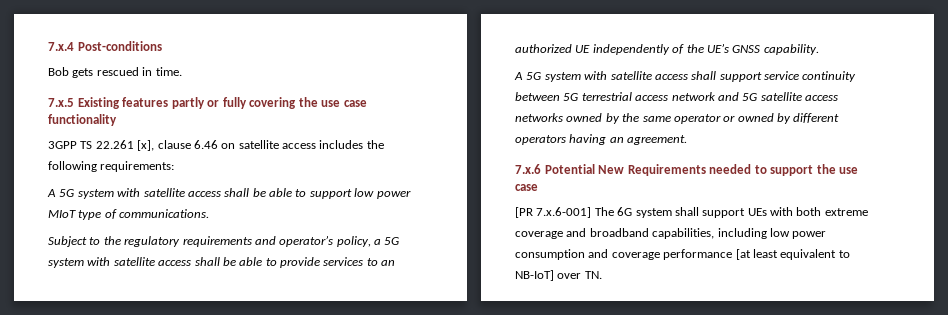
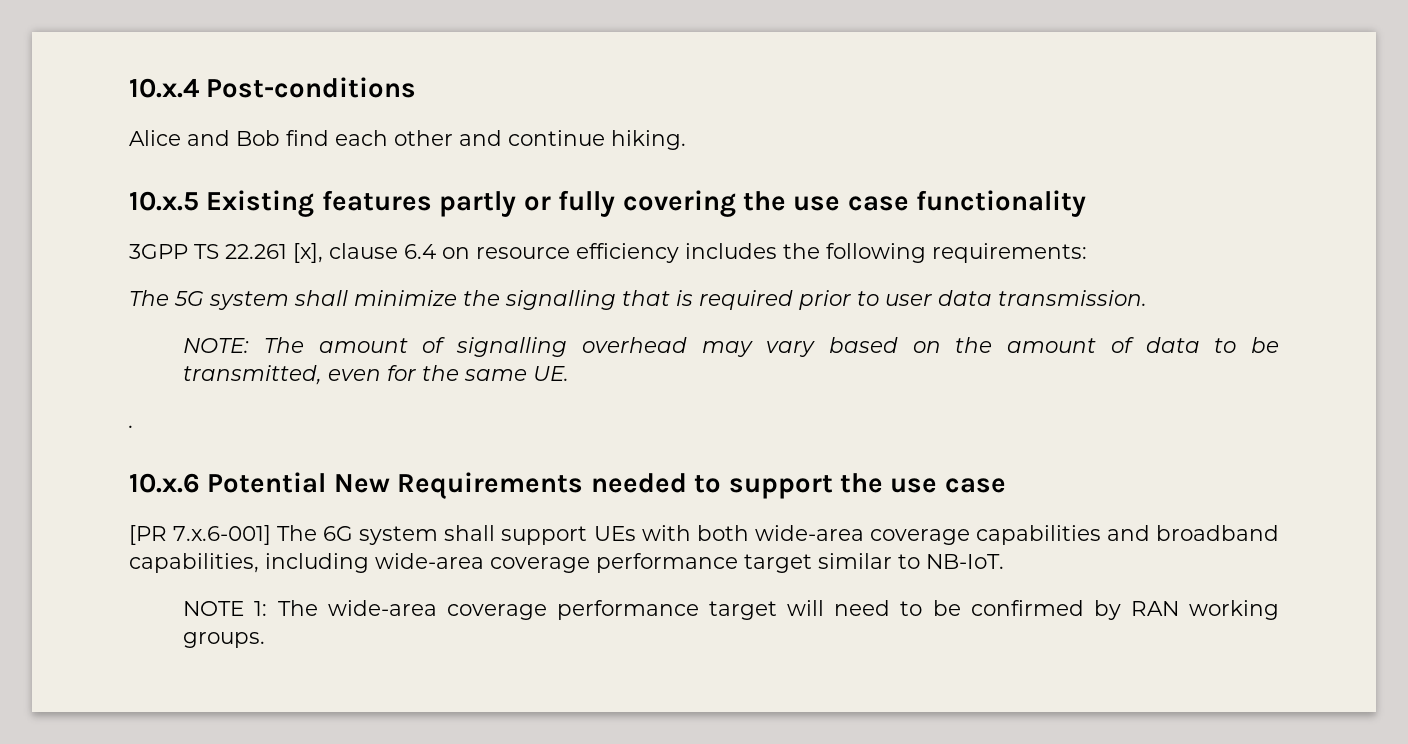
- 7.x.4 Post-conditions
+ 10.x.4 Post-conditions
- Bob gets rescued in time.
- 7.x.5 Existing features partly or fully covering the use case functionality
+ Alice and Bob find each other and continue hiking.
+ 10.x.5 Existing features partly or fully covering the use case functionality
- 3GPP TS 22.261 [x], clause 6.46 on satellite access includes the following requirements:
+ 3GPP TS 22.261 [x], clause 6.4 on resource efficiency includes the following requirements:
- A 5G system with satellite access shall be able to support low power MIoT type of communications.
- Subject to the regulatory requirements and operator’s policy, a 5G system with satellite access shall be able to provide services to an authorized UE independently of the UE’s GNSS capability.
- A 5G system with satellite access shall support service continuity between 5G terrestrial access network and 5G satellite access networks owned by the same operator or owned by different operators having an agreement.
- 7.x.6 Potential New Requirements needed to support the use case
+ The 5G system shall minimize the signalling that is required prior to user data transmission.
+ NOTE: The amount of signalling overhead may vary based on the amount of data to be transmitted, even for the same UE.
+ .
+ 10.x.6 Potential New Requirements needed to support the use case
- [PR 7.x.6-001] The 6G system shall support UEs with both extreme coverage and broadband capabilities, including low power consumption and coverage performance [at least equivalent to NB-IoT] over TN.
+ [PR 7.x.6-001] The 6G system shall support UEs with both wide-area coverage capabilities and broadband capabilities, including wide-area coverage performance target similar to NB-IoT.
+ NOTE 1: The wide-area coverage performance target will need to be confirmed by RAN working groups.

